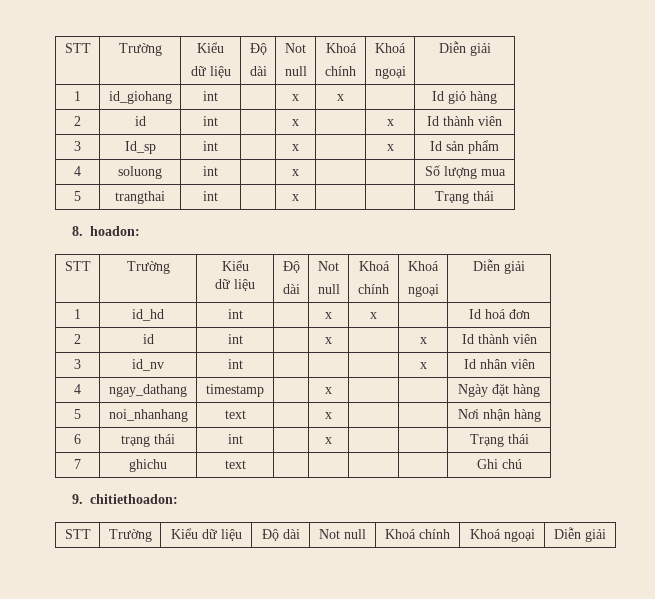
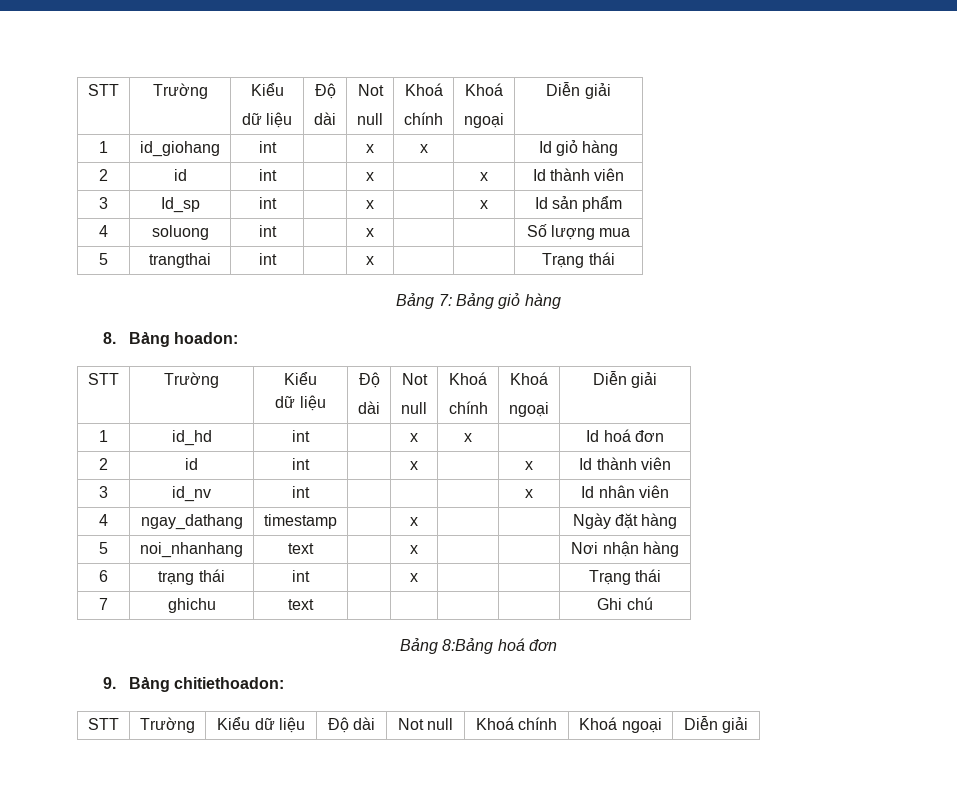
+ Bảng 7: Bảng giỏ hàng
- 8. hoadon:
+ 8. Bảng hoadon:
+ Bảng 8:Bảng hoá đơn
- 9. chitiethoadon:
+ 9. Bảng chitiethoadon:

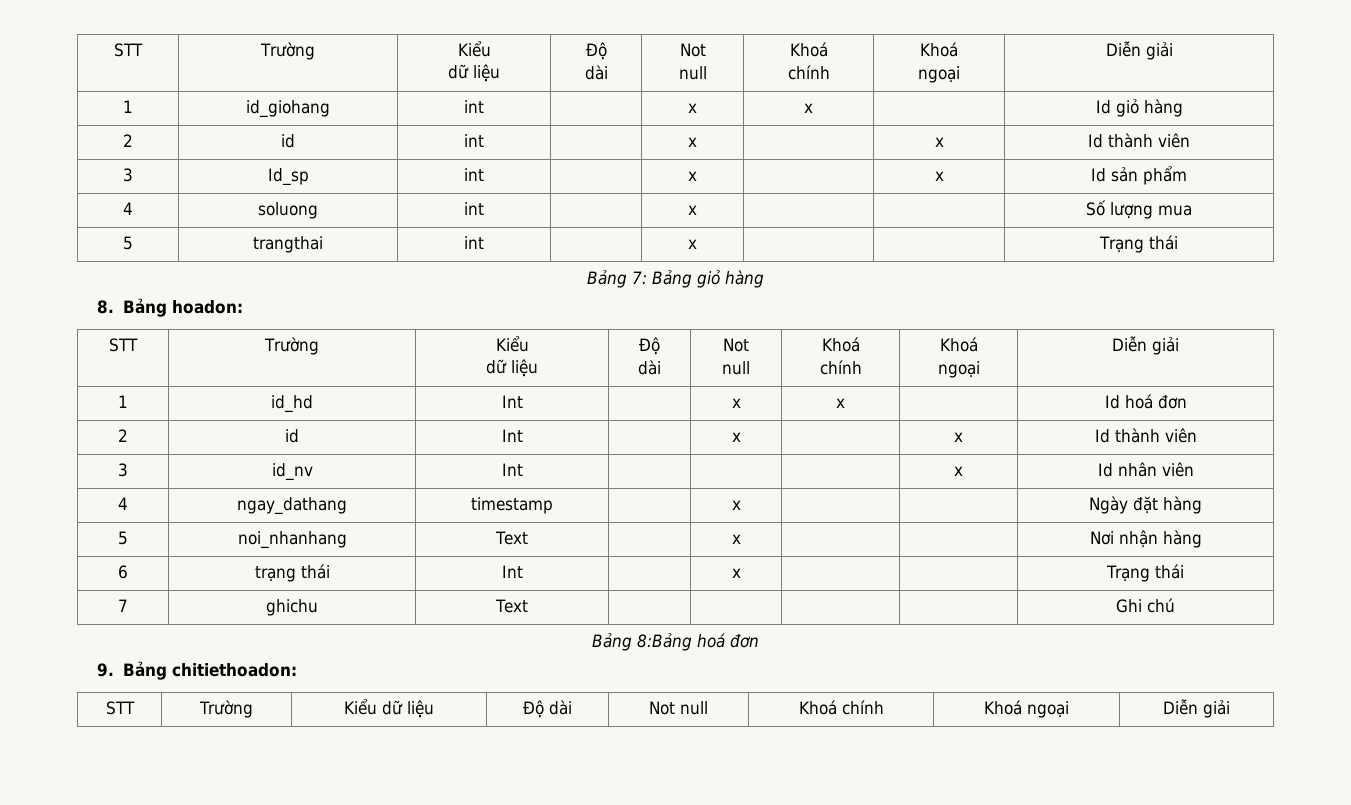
- 1 | id_hd | int | | x | x | | Id hoá đơn
- 2 | id | int | | x | | x | Id thành viên
+ 1 | id_hd | Int | | x | x | | Id hoá đơn
+ 2 | id | Int | | x | | x | Id thành viên
- 3 | id_nv | int | | | | x | Id nhân viên
+ 3 | id_nv | Int | | | | x | Id nhân viên
- 5 | noi_nhanhang | text | | x | | | Nơi nhận hàng
+ 5 | noi_nhanhang | Text | | x | | | Nơi nhận hàng
- 6 | trạng thái | int | | x | | | Trạng thái
+ 6 | trạng thái | Int | | x | | | Trạng thái
- 7 | ghichu | text | | | | | Ghi chú
+ 7 | ghichu | Text | | | | | Ghi chú

